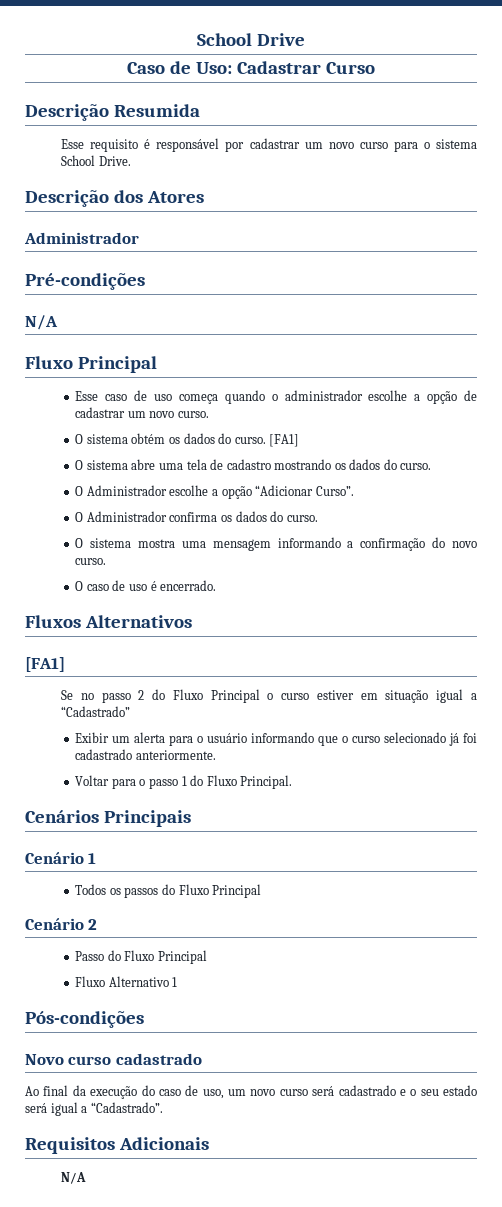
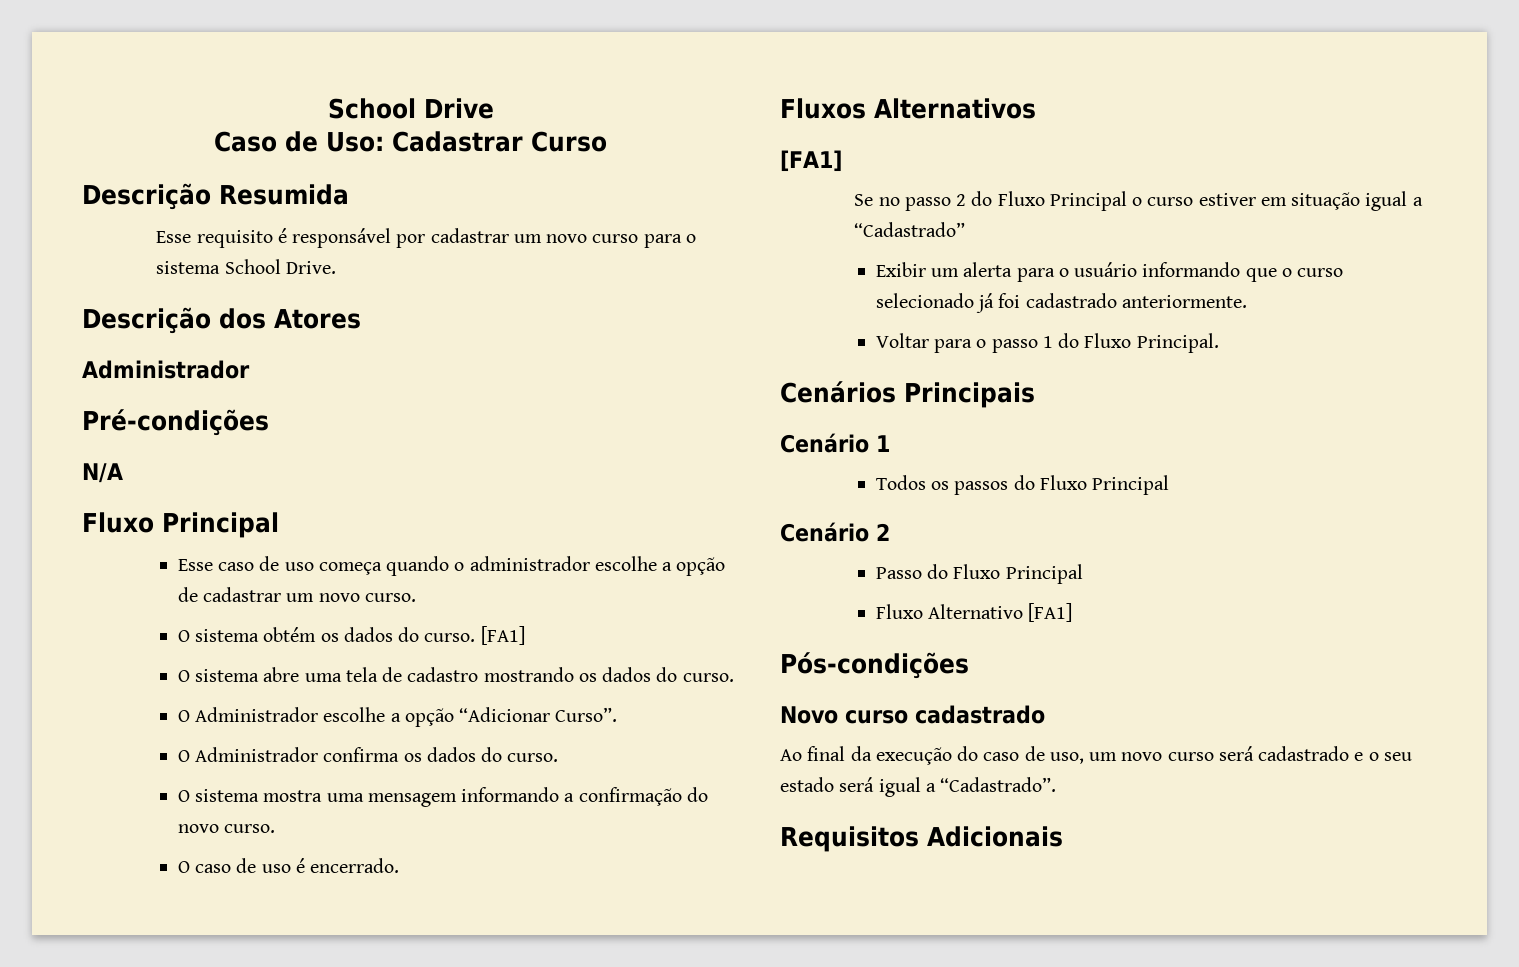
- Fluxo Alternativo 1
+ Fluxo Alternativo [FA1]
  Requisitos Adicionais
- N/A

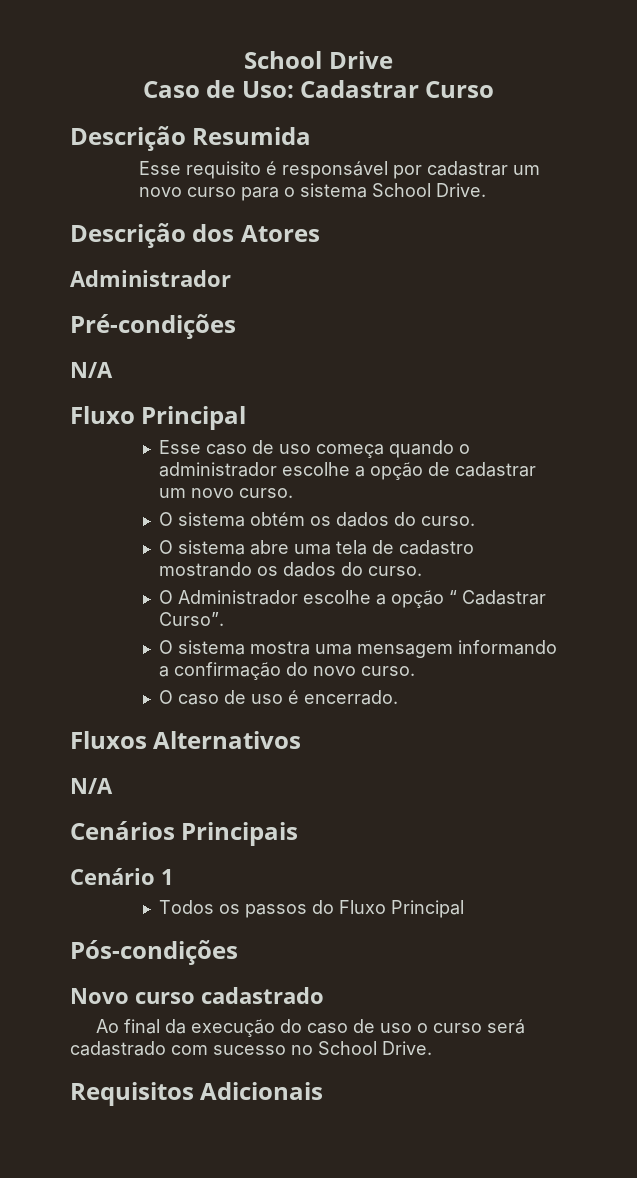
- O sistema obtém os dados do curso. [FA1]
+ O sistema obtém os dados do curso.
- O Administrador escolhe a opção “Adicionar Curso”.
+ O Administrador escolhe a opção “ Cadastrar Curso”.
- O Administrador confirma os dados do curso.
  Fluxos Alternativos
- [FA1]
- Se no passo 2 do Fluxo Principal o curso estiver em situação igual a “Cadastrado”
- Exibir um alerta para o usuário informando que o curso selecionado já foi cadastrado anteriormente.
- Voltar para o passo 1 do Fluxo Principal.
+ N/A
- Cenário 2
- Passo do Fluxo Principal
- Fluxo Alternativo [FA1]
- Ao final da execução do caso de uso, um novo curso será cadastrado e o seu estado será igual a “Cadastrado”.
+ Ao final da execução do caso de uso o curso será cadastrado com sucesso no School Drive.

